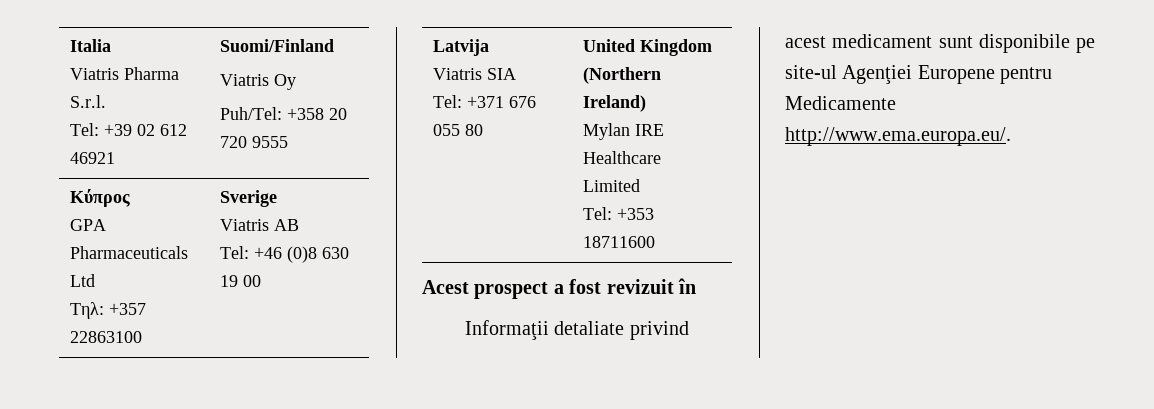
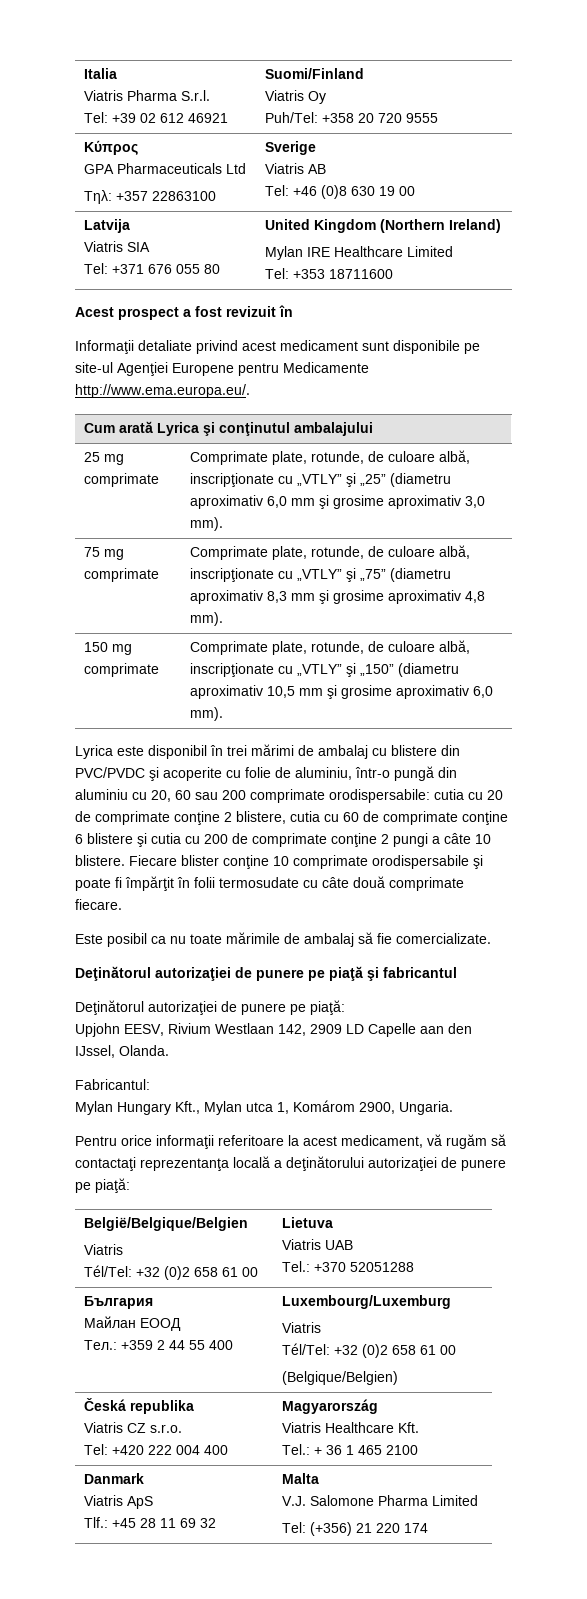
+ Cum arată Lyrica şi conţinutul ambalajului
+ 25 mg comprimate | Comprimate plate, rotunde, de culoare albă, inscripţionate cu „VTLY” şi „25” (diametru aproximativ 6,0 mm şi grosime aproximativ 3,0 mm).
+ 75 mg comprimate | Comprimate plate, rotunde, de culoare albă, inscripţionate cu „VTLY” şi „75” (diametru aproximativ 8,3 mm şi grosime aproximativ 4,8 mm).
+ 150 mg comprimate | Comprimate plate, rotunde, de culoare albă, inscripţionate cu „VTLY” şi „150” (diametru aproximativ 10,5 mm şi grosime aproximativ 6,0 mm).
+ Lyrica este disponibil în trei mărimi de ambalaj cu blistere din PVC/PVDC şi acoperite cu folie de aluminiu, într-o pungă din aluminiu cu 20, 60 sau 200 comprimate orodispersabile: cutia cu 20 de comprimate conţine 2 blistere, cutia cu 60 de comprimate conţine 6 blistere şi cutia cu 200 de comprimate conţine 2 pungi a câte 10 blistere. Fiecare blister conţine 10 comprimate orodispersabile şi poate fi împărţit în folii termosudate cu câte două comprimate fiecare.
+ Este posibil ca nu toate mărimile de ambalaj să fie comercializate.
+ Deţinătorul autorizaţiei de punere pe piaţă şi fabricantul
+ Deţinătorul autorizaţiei de punere pe piaţă:
+ Upjohn EESV, Rivium Westlaan 142, 2909 LD Capelle aan den IJssel, Olanda.
+ Fabricantul:
+ Mylan Hungary Kft., Mylan utca 1, Komárom 2900, Ungaria.
+ Pentru orice informaţii referitoare la acest medicament, vă rugăm să contactaţi reprezentanţa locală a deţinătorului autorizaţiei de punere pe piaţă:
+ België/Belgique/Belgien
+ Viatris
+ Tél/Tel: +32 (0)2 658 61 00 | Lietuva
+ Viatris UAB
+ Tel.: +370 52051288
+ България
+ Майлан ЕООД
+ Тел.: +359 2 44 55 400 | Luxembourg/Luxemburg
+ Viatris
+ Tél/Tel: +32 (0)2 658 61 00
+ (Belgique/Belgien)
+ Česká republika
+ Viatris CZ s.r.o.
+ Tel: +420 222 004 400 | Magyarország
+ Viatris Healthcare Kft.
+ Tel.: + 36 1 465 2100
+ Danmark
+ Viatris ApS
+ Tlf.: +45 28 11 69 32 | Malta
+ V.J. Salomone Pharma Limited
+ Tel: (+356) 21 220 174

